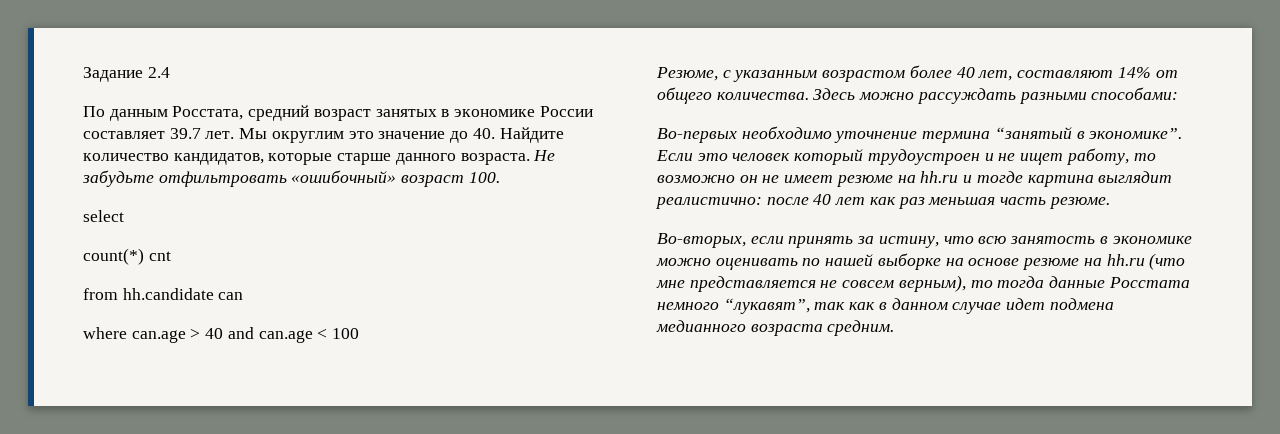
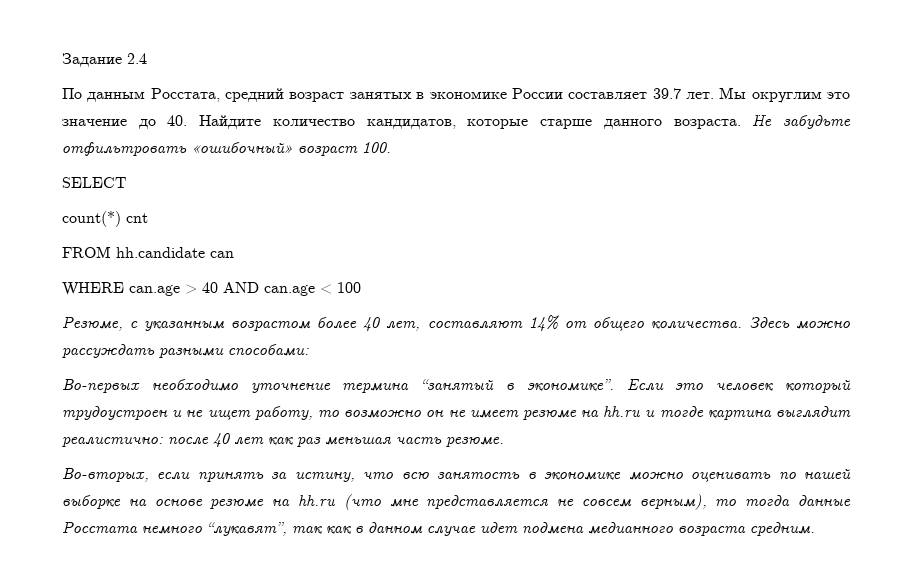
- select
+ SELECT
- from hh.candidate can
+ FROM hh.candidate can
- where can.age > 40 and can.age < 100
+ WHERE can.age > 40 AND can.age < 100

